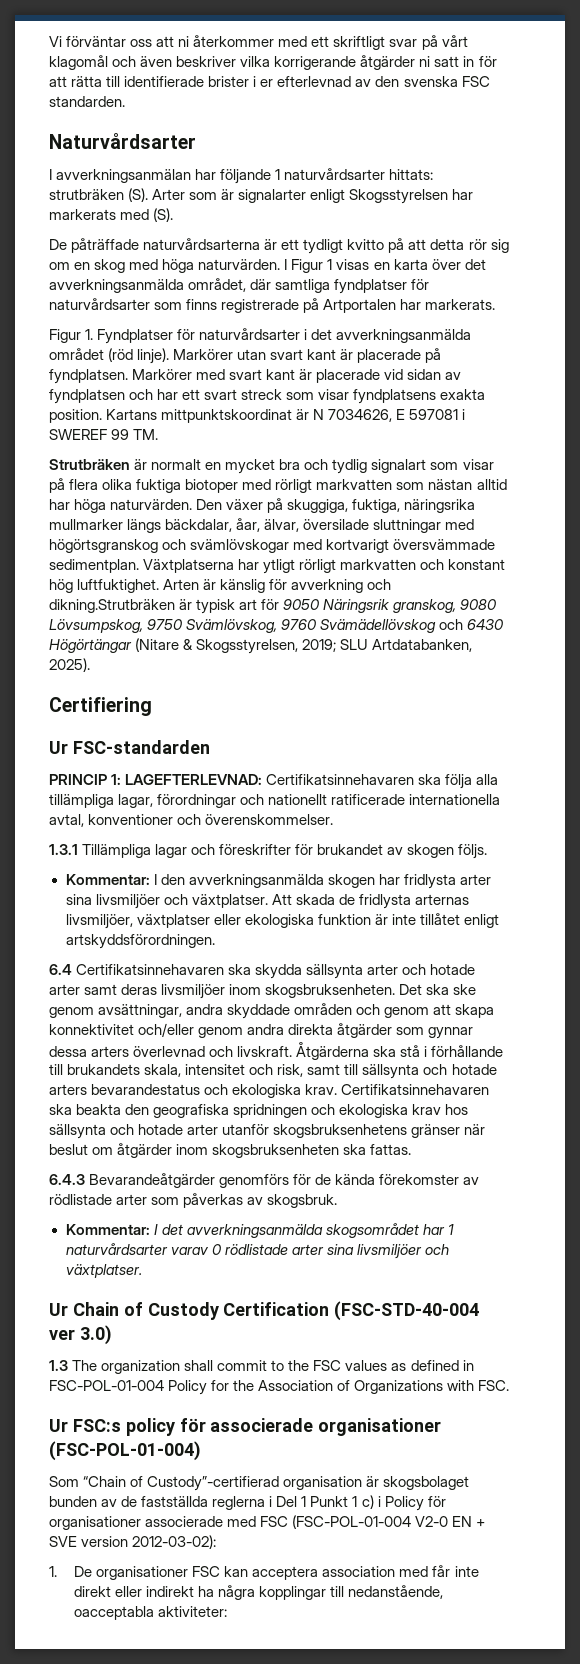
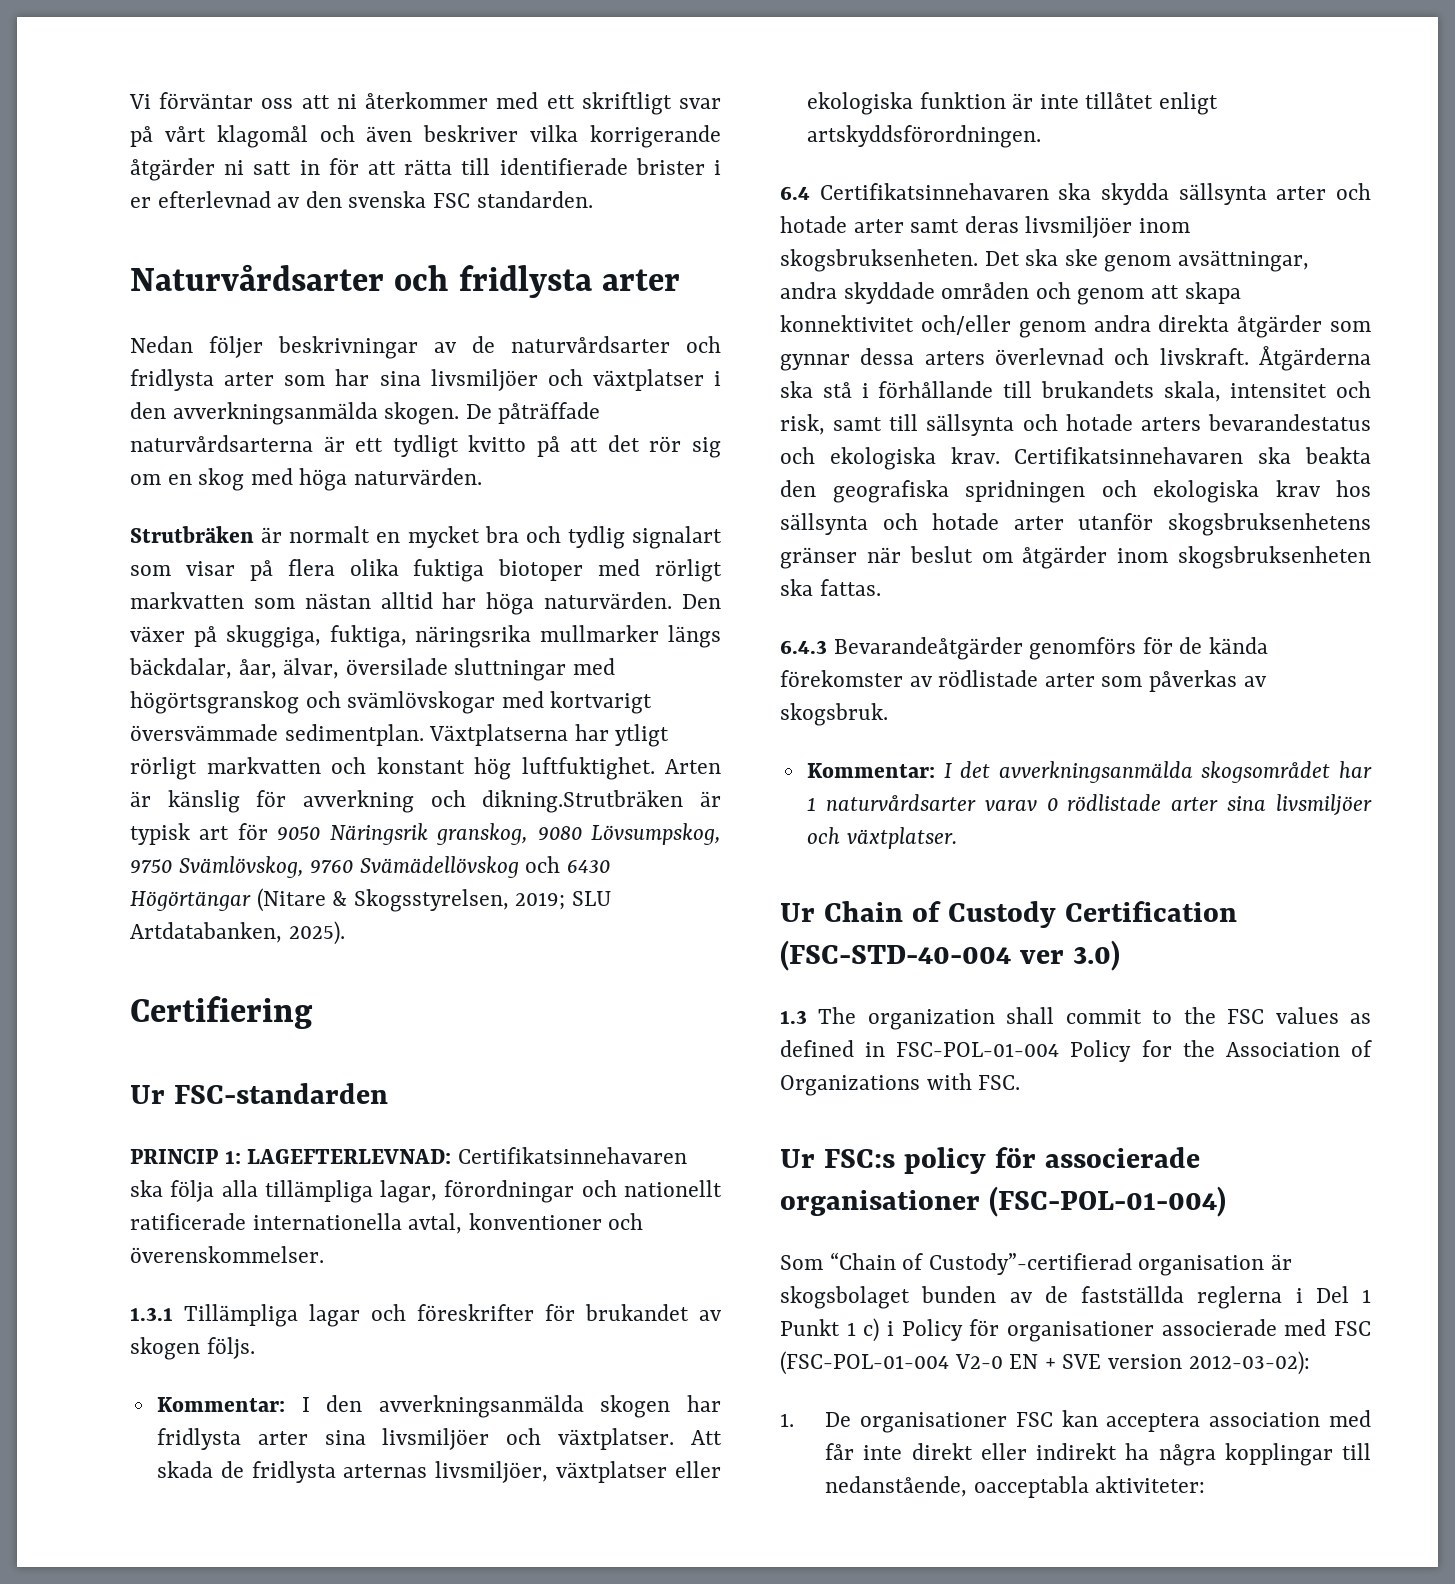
- Naturvårdsarter
- I avverkningsanmälan har följande 1 naturvårdsarter hittats: strutbräken (S). Arter som är signalarter enligt Skogsstyrelsen har markerats med (S).
- De påträffade naturvårdsarterna är ett tydligt kvitto på att detta rör sig om en skog med höga naturvärden. I Figur 1 visas en karta över det avverkningsanmälda området, där samtliga fyndplatser för naturvårdsarter som finns registrerade på Artportalen har markerats.
- Figur 1. Fyndplatser för naturvårdsarter i det avverkningsanmälda området (röd linje). Markörer utan svart kant är placerade på fyndplatsen. Markörer med svart kant är placerade vid sidan av fyndplatsen och har ett svart streck som visar fyndplatsens exakta position. Kartans mittpunktskoordinat är N 7034626, E 597081 i SWEREF 99 TM.
+ Naturvårdsarter och fridlysta arter
+ Nedan följer beskrivningar av de naturvårdsarter och fridlysta arter som har sina livsmiljöer och växtplatser i den avverkningsanmälda skogen. De påträffade naturvårdsarterna är ett tydligt kvitto på att det rör sig om en skog med höga naturvärden.

